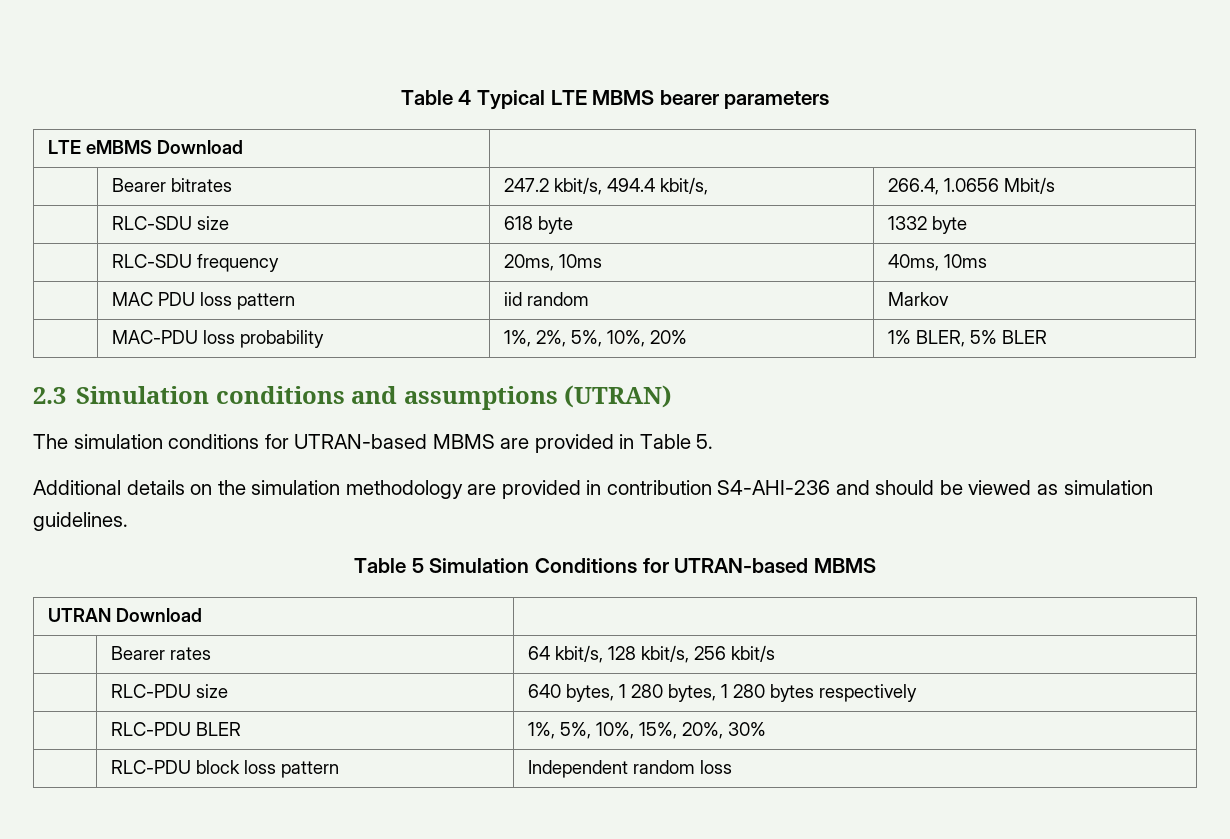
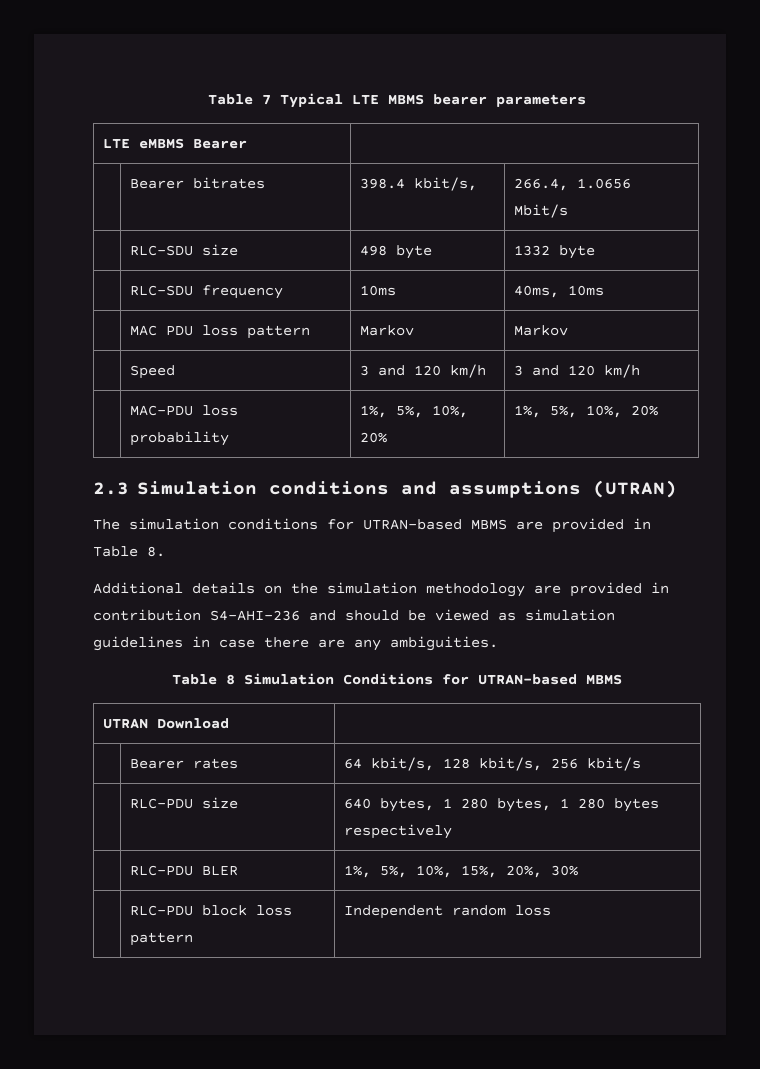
- Table 4 Typical LTE MBMS bearer parameters
+ Table 7 Typical LTE MBMS bearer parameters
- LTE eMBMS Download |
+ LTE eMBMS Bearer |
- | Bearer bitrates | 247.2 kbit/s, 494.4 kbit/s, | 266.4, 1.0656 Mbit/s
+ | Bearer bitrates | 398.4 kbit/s, | 266.4, 1.0656 Mbit/s
- | RLC-SDU size | 618 byte | 1332 byte
+ | RLC-SDU size | 498 byte | 1332 byte
- | RLC-SDU frequency | 20ms, 10ms | 40ms, 10ms
+ | RLC-SDU frequency | 10ms | 40ms, 10ms
- | MAC PDU loss pattern | iid random | Markov
+ | MAC PDU loss pattern | Markov | Markov
+ | Speed | 3 and 120 km/h | 3 and 120 km/h
- | MAC-PDU loss probability | 1%, 2%, 5%, 10%, 20% | 1% BLER, 5% BLER
+ | MAC-PDU loss probability | 1%, 5%, 10%, 20% | 1%, 5%, 10%, 20%
- The simulation conditions for UTRAN-based MBMS are provided in Table 5.
+ The simulation conditions for UTRAN-based MBMS are provided in Table 8.
- Additional details on the simulation methodology are provided in contribution S4-AHI-236 and should be viewed as simulation guidelines.
- Table 5 Simulation Conditions for UTRAN-based MBMS
+ Additional details on the simulation methodology are provided in contribution S4-AHI-236 and should be viewed as simulation guidelines in case there are any ambiguities.
+ Table 8 Simulation Conditions for UTRAN-based MBMS

